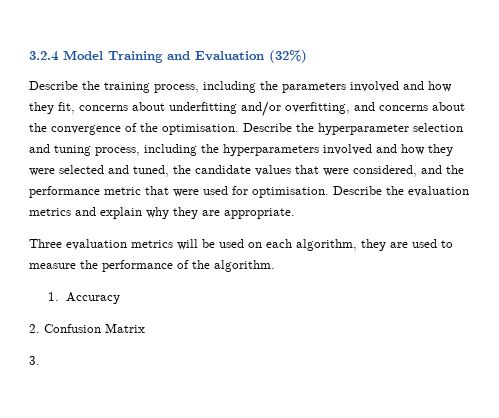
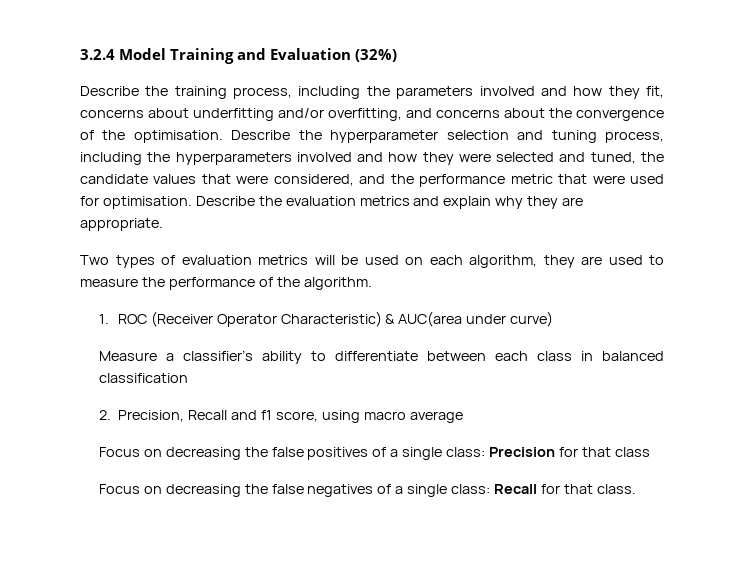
- Three evaluation metrics will be used on each algorithm, they are used to measure the performance of the algorithm.
+ Two types of evaluation metrics will be used on each algorithm, they are used to measure the performance of the algorithm.
- 1. Accuracy
- 2. Confusion Matrix
- 3.
+ 1. ROC (Receiver Operator Characteristic) & AUC(area under curve)
+ Measure a classifier’s ability to differentiate between each class in balanced classification
+ 2. Precision, Recall and f1 score, using macro average
+ Focus on decreasing the false positives of a single class: Precision for that class
+ Focus on decreasing the false negatives of a single class: Recall for that class.

